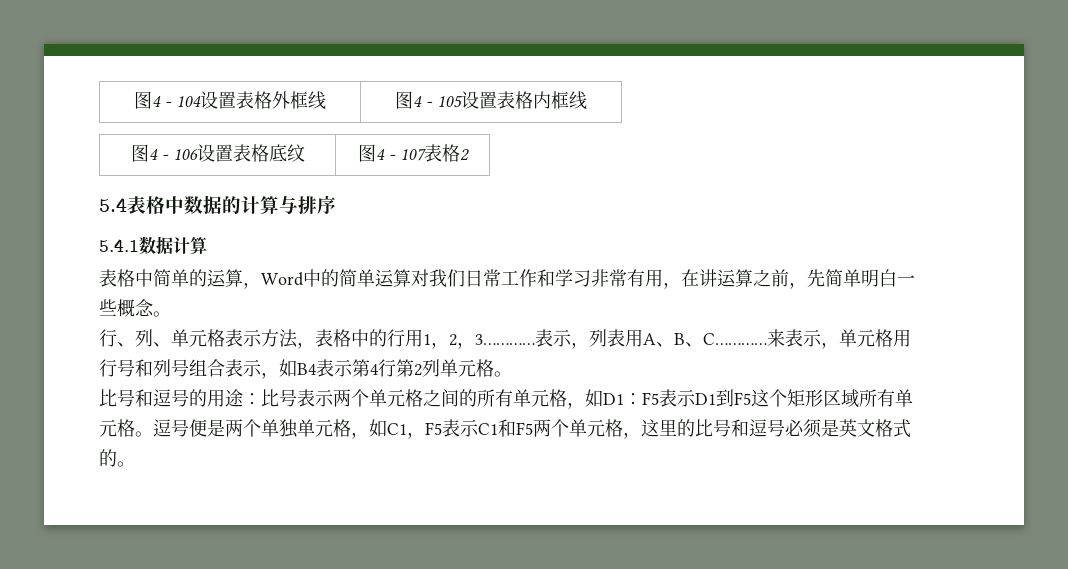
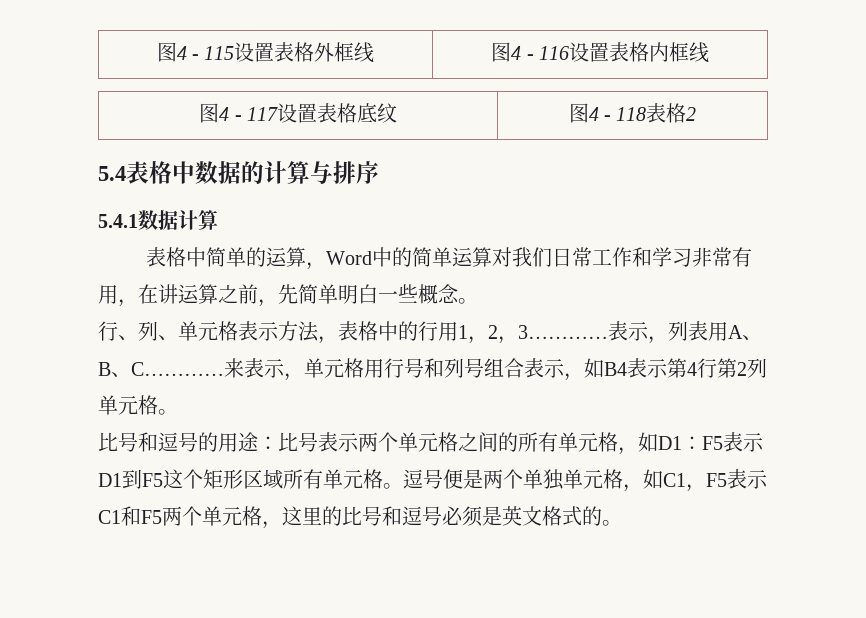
- 图4 - 104设置表格外框线 | 图4 - 105设置表格内框线
+ 图4 - 115设置表格外框线 | 图4 - 116设置表格内框线
- 图4 - 106设置表格底纹 | 图4 - 107表格2
+ 图4 - 117设置表格底纹 | 图4 - 118表格2

